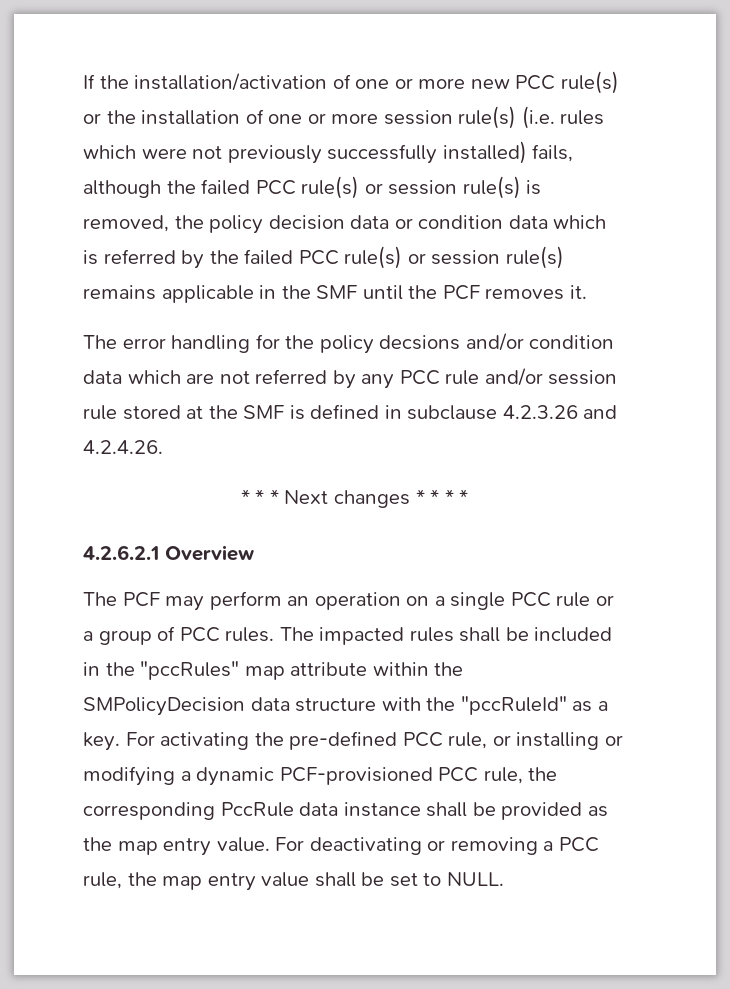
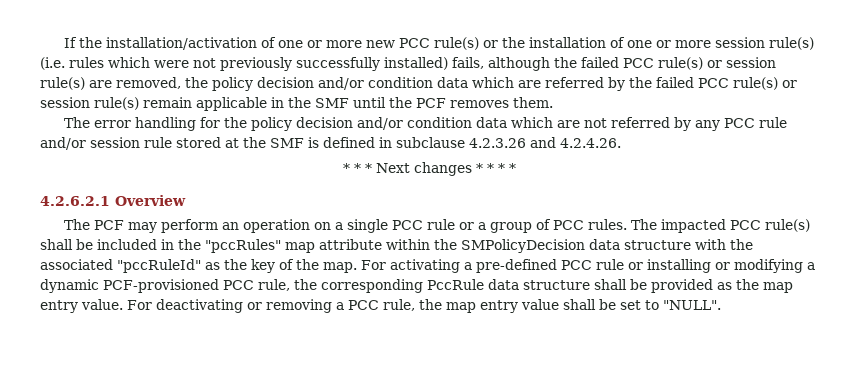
- If the installation/activation of one or more new PCC rule(s) or the installation of one or more session rule(s) (i.e. rules which were not previously successfully installed) fails, although the failed PCC rule(s) or session rule(s) is removed, the policy decision data or condition data which is referred by the failed PCC rule(s) or session rule(s) remains applicable in the SMF until the PCF removes it.
+ If the installation/activation of one or more new PCC rule(s) or the installation of one or more session rule(s) (i.e. rules which were not previously successfully installed) fails, although the failed PCC rule(s) or session rule(s) are removed, the policy decision and/or condition data which are referred by the failed PCC rule(s) or session rule(s) remain applicable in the SMF until the PCF removes them.
- The error handling for the policy decsions and/or condition data which are not referred by any PCC rule and/or session rule stored at the SMF is defined in subclause 4.2.3.26 and 4.2.4.26.
+ The error handling for the policy decision and/or condition data which are not referred by any PCC rule and/or session rule stored at the SMF is defined in subclause 4.2.3.26 and 4.2.4.26.
- The impacted rules shall be included in the "pccRules" map attribute within the SMPolicyDecision data structure with the "pccRuleId" as a key.
+ The impacted PCC rule(s) shall be included in the "pccRules" map attribute within the SMPolicyDecision data structure with the associated "pccRuleId" as the key of the map.
- For activating the pre-defined PCC rule, or installing or modifying a dynamic PCF-provisioned PCC rule, the corresponding PccRule data instance shall be provided as the map entry value.
+ For activating a pre-defined PCC rule or installing or modifying a dynamic PCF-provisioned PCC rule, the corresponding PccRule data structure shall be provided as the map entry value.
- For deactivating or removing a PCC rule, the map entry value shall be set to NULL.
+ For deactivating or removing a PCC rule, the map entry value shall be set to "NULL".

